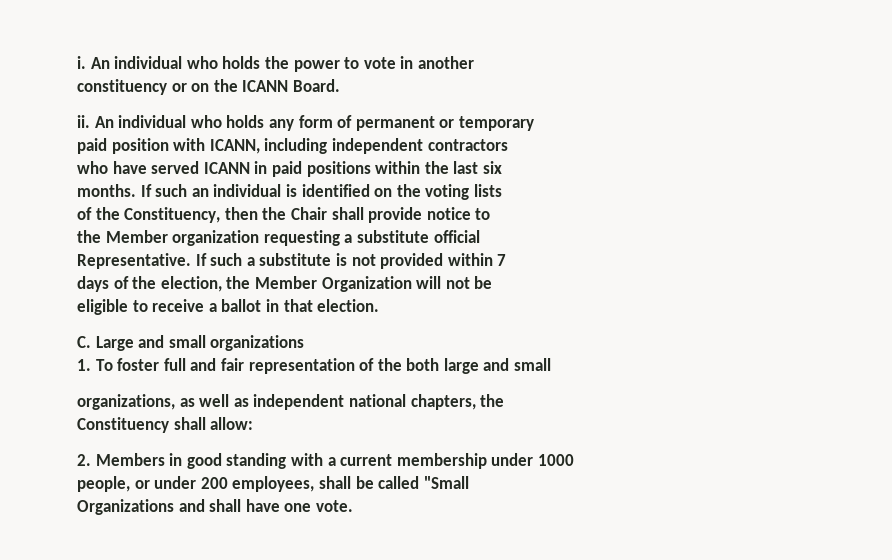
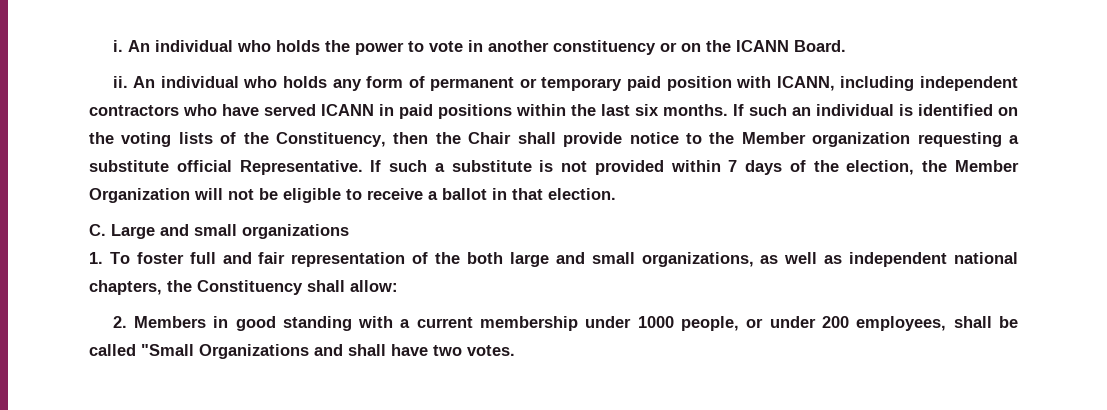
- An individual who holds the power to vote in another
- constituency or on the ICANN Board.
+ An individual who holds the power to vote in another constituency or on the ICANN Board.
- An individual who holds any form of permanent or temporary
- paid position with ICANN, including independent contractors
- who have served ICANN in paid positions within the last six
- months.
+ An individual who holds any form of permanent or temporary paid position with ICANN, including independent contractors who have served ICANN in paid positions within the last six months.
- If such an individual is identified on the voting lists
- of the Constituency, then the Chair shall provide notice to
- the Member organization requesting a substitute official
- Representative.
+ If such an individual is identified on the voting lists of the Constituency, then the Chair shall provide notice to the Member organization requesting a substitute official Representative.
- If such a substitute is not provided within 7
- days of the election, the Member Organization will not be
- eligible to receive a ballot in that election.
+ If such a substitute is not provided within 7 days of the election, the Member Organization will not be eligible to receive a ballot in that election.
- 1. To foster full and fair representation of the both large and small
- organizations, as well as independent national chapters, the
- Constituency shall allow:
+ 1. To foster full and fair representation of the both large and small organizations, as well as independent national chapters, the Constituency shall allow:
- 2. Members in good standing with a current membership under 1000
- people, or under 200 employees, shall be called "Small
- Organizations and shall have one vote.
+ 2. Members in good standing with a current membership under 1000 people, or under 200 employees, shall be called "Small Organizations and shall have two votes.

